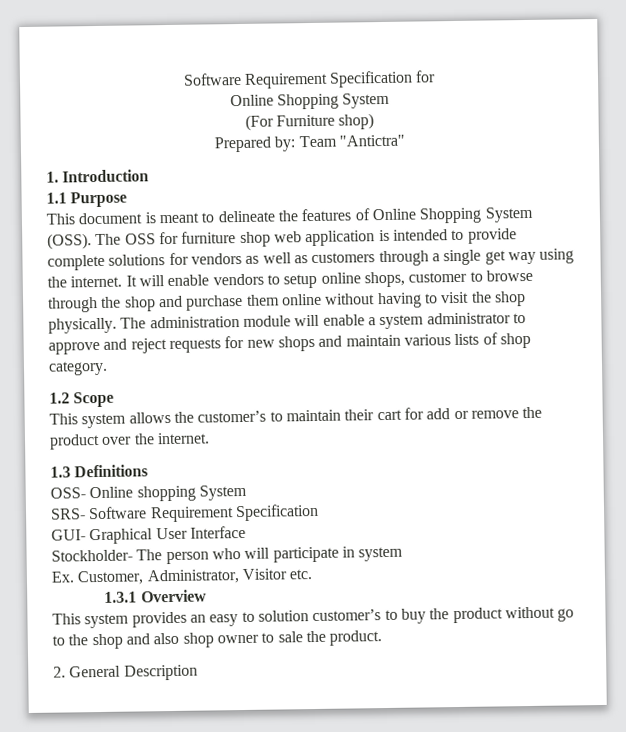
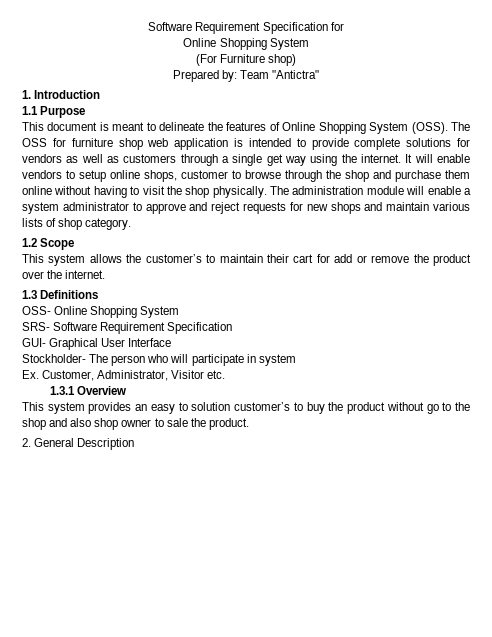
- OSS- Online shopping System
+ OSS- Online Shopping System

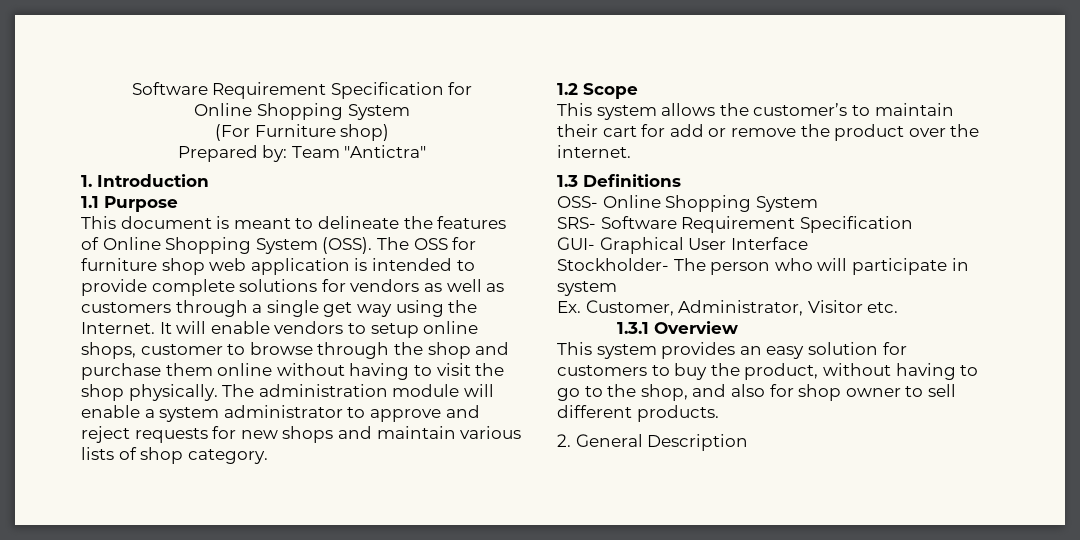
- The OSS for furniture shop web application is intended to provide complete solutions for vendors as well as customers through a single get way using the internet.
+ The OSS for furniture shop web application is intended to provide complete solutions for vendors as well as customers through a single get way using the Internet.
- This system provides an easy to solution customer’s to buy the product without go to the shop and also shop owner to sale the product.
+ This system provides an easy solution for customers to buy the product, without having to go to the shop, and also for shop owner to sell different products.

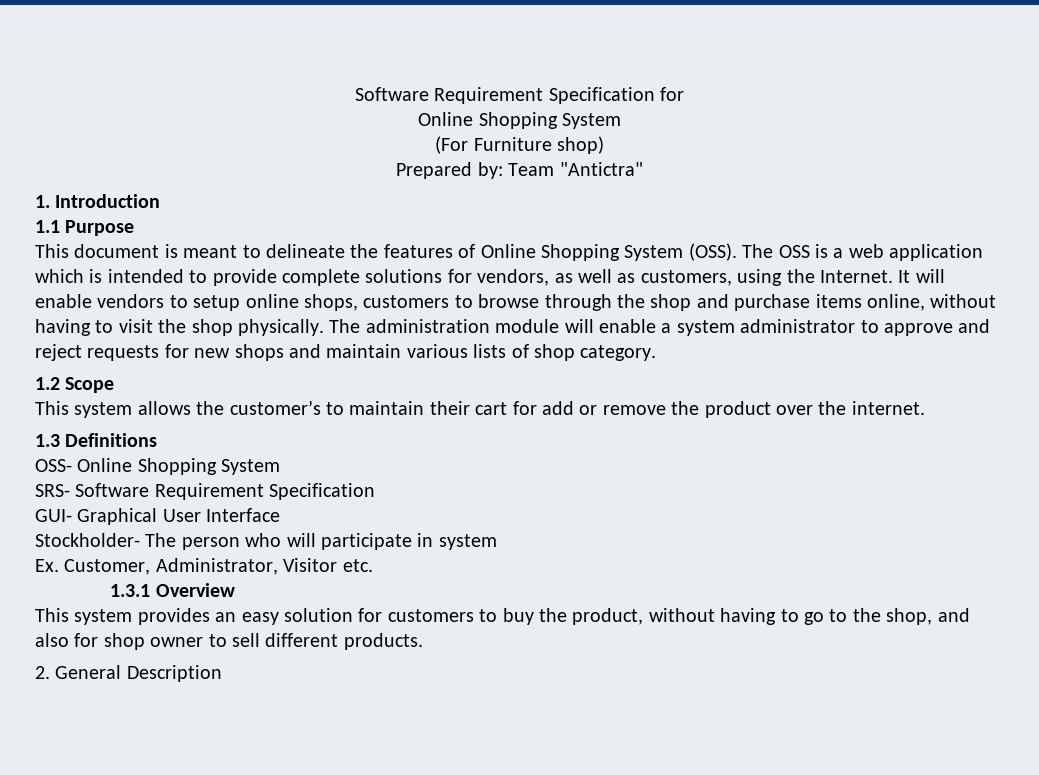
- The OSS for furniture shop web application is intended to provide complete solutions for vendors as well as customers through a single get way using the Internet.
+ The OSS is a web application which is intended to provide complete solutions for vendors, as well as customers, using the Internet.
- It will enable vendors to setup online shops, customer to browse through the shop and purchase them online without having to visit the shop physically.
+ It will enable vendors to setup online shops, customers to browse through the shop and purchase items online, without having to visit the shop physically.

